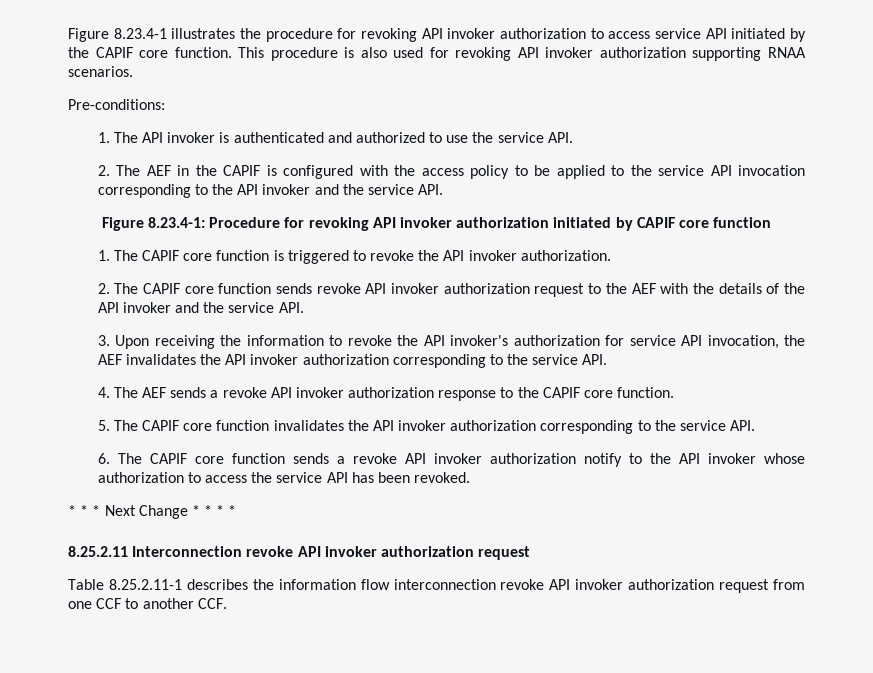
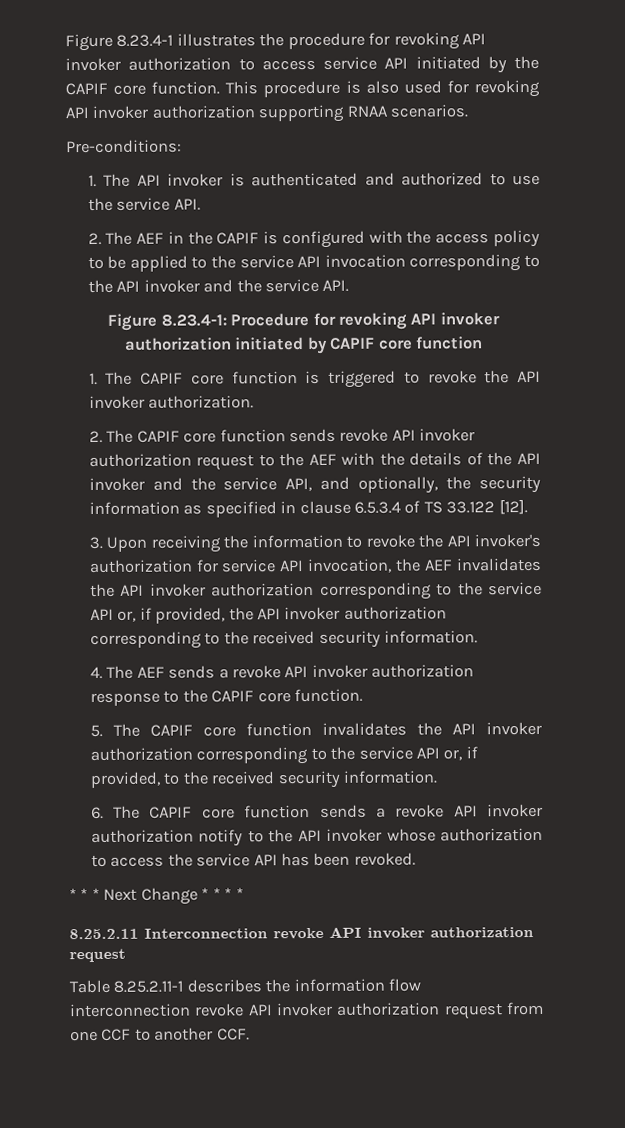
- 2. The CAPIF core function sends revoke API invoker authorization request to the AEF with the details of the API invoker and the service API.
+ 2. The CAPIF core function sends revoke API invoker authorization request to the AEF with the details of the API invoker and the service API, and optionally, the security information as specified in clause 6.5.3.4 of TS 33.122 [12].
- 3. Upon receiving the information to revoke the API invoker's authorization for service API invocation, the AEF invalidates the API invoker authorization corresponding to the service API.
+ 3. Upon receiving the information to revoke the API invoker's authorization for service API invocation, the AEF invalidates the API invoker authorization corresponding to the service API or, if provided, the API invoker authorization corresponding to the received security information.
- 5. The CAPIF core function invalidates the API invoker authorization corresponding to the service API.
+ 5. The CAPIF core function invalidates the API invoker authorization corresponding to the service API or, if provided, to the received security information.

